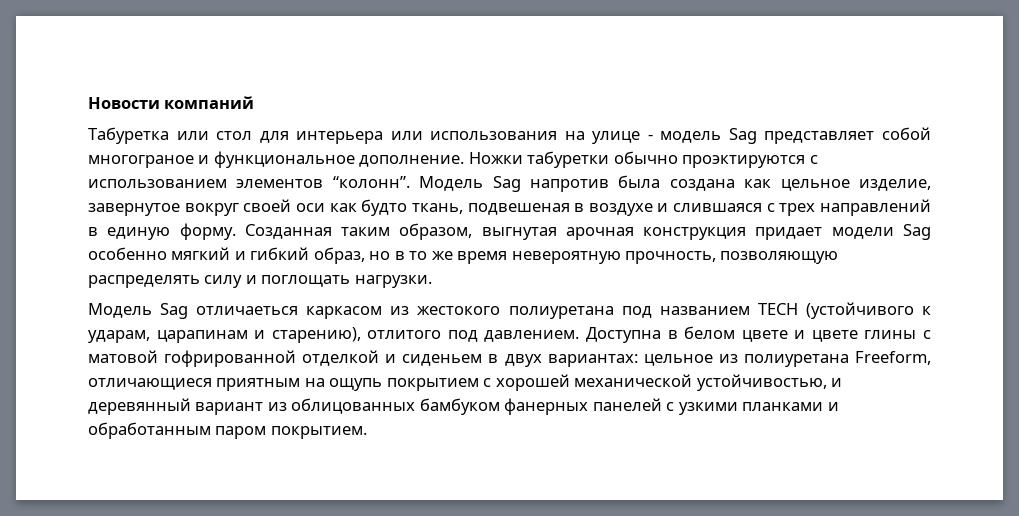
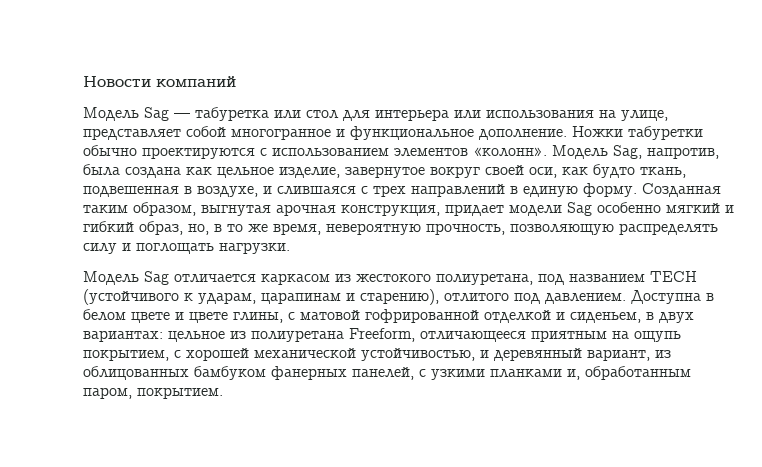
- Табуретка или стол для интерьера или использования на улице - модель Sag представляет собой многограное и функциональное дополнение.
+ Модель Sag — табуретка или стол для интерьера или использования на улице, представляет собой многогранное и функциональное дополнение.
- Ножки табуретки обычно проэктируются с использованием элементов “колонн”. Модель Sag напротив была создана как цельное изделие, завернутое вокруг своей оси как будто ткань, подвешеная в воздухе и слившаяся с трех направлений в единую форму.
+ Ножки табуретки обычно проектируются с использованием элементов «колонн». Модель Sag, напротив, была создана как цельное изделие, завернутое вокруг своей оси, как будто ткань, подвешенная в воздухе, и слившаяся с трех направлений в единую форму.
- Созданная таким образом, выгнутая арочная конструкция придает модели Sag особенно мягкий и гибкий образ, но в то же время невероятную прочность, позволяющую распределять силу и поглощать нагрузки.
+ Созданная таким образом, выгнутая арочная конструкция, придает модели Sag особенно мягкий и гибкий образ, но, в то же время, невероятную прочность, позволяющую распределять силу и поглощать нагрузки.
- Модель Sag отличаеться каркасом из жестокого полиуретана под названием TECH (устойчивого к ударам, царапинам и старению), отлитого под давлением.
+ Модель Sag отличается каркасом из жестокого полиуретана, под названием TECH (устойчивого к ударам, царапинам и старению), отлитого под давлением.
- Доступна в белом цвете и цвете глины с матовой гофрированной отделкой и сиденьем в двух вариантах: цельное из полиуретана Freeform, отличающиеся приятным на ощупь покрытием с хорошей механической устойчивостью, и деревянный вариант из облицованных бамбуком фанерных панелей с узкими планками и обработанным паром покрытием.
+ Доступна в белом цвете и цвете глины, с матовой гофрированной отделкой и сиденьем, в двух вариантах: цельное из полиуретана Freeform, отличающееся приятным на ощупь покрытием, с хорошей механической устойчивостью, и деревянный вариант, из облицованных бамбуком фанерных панелей, с узкими планками и, обработанным паром, покрытием.

